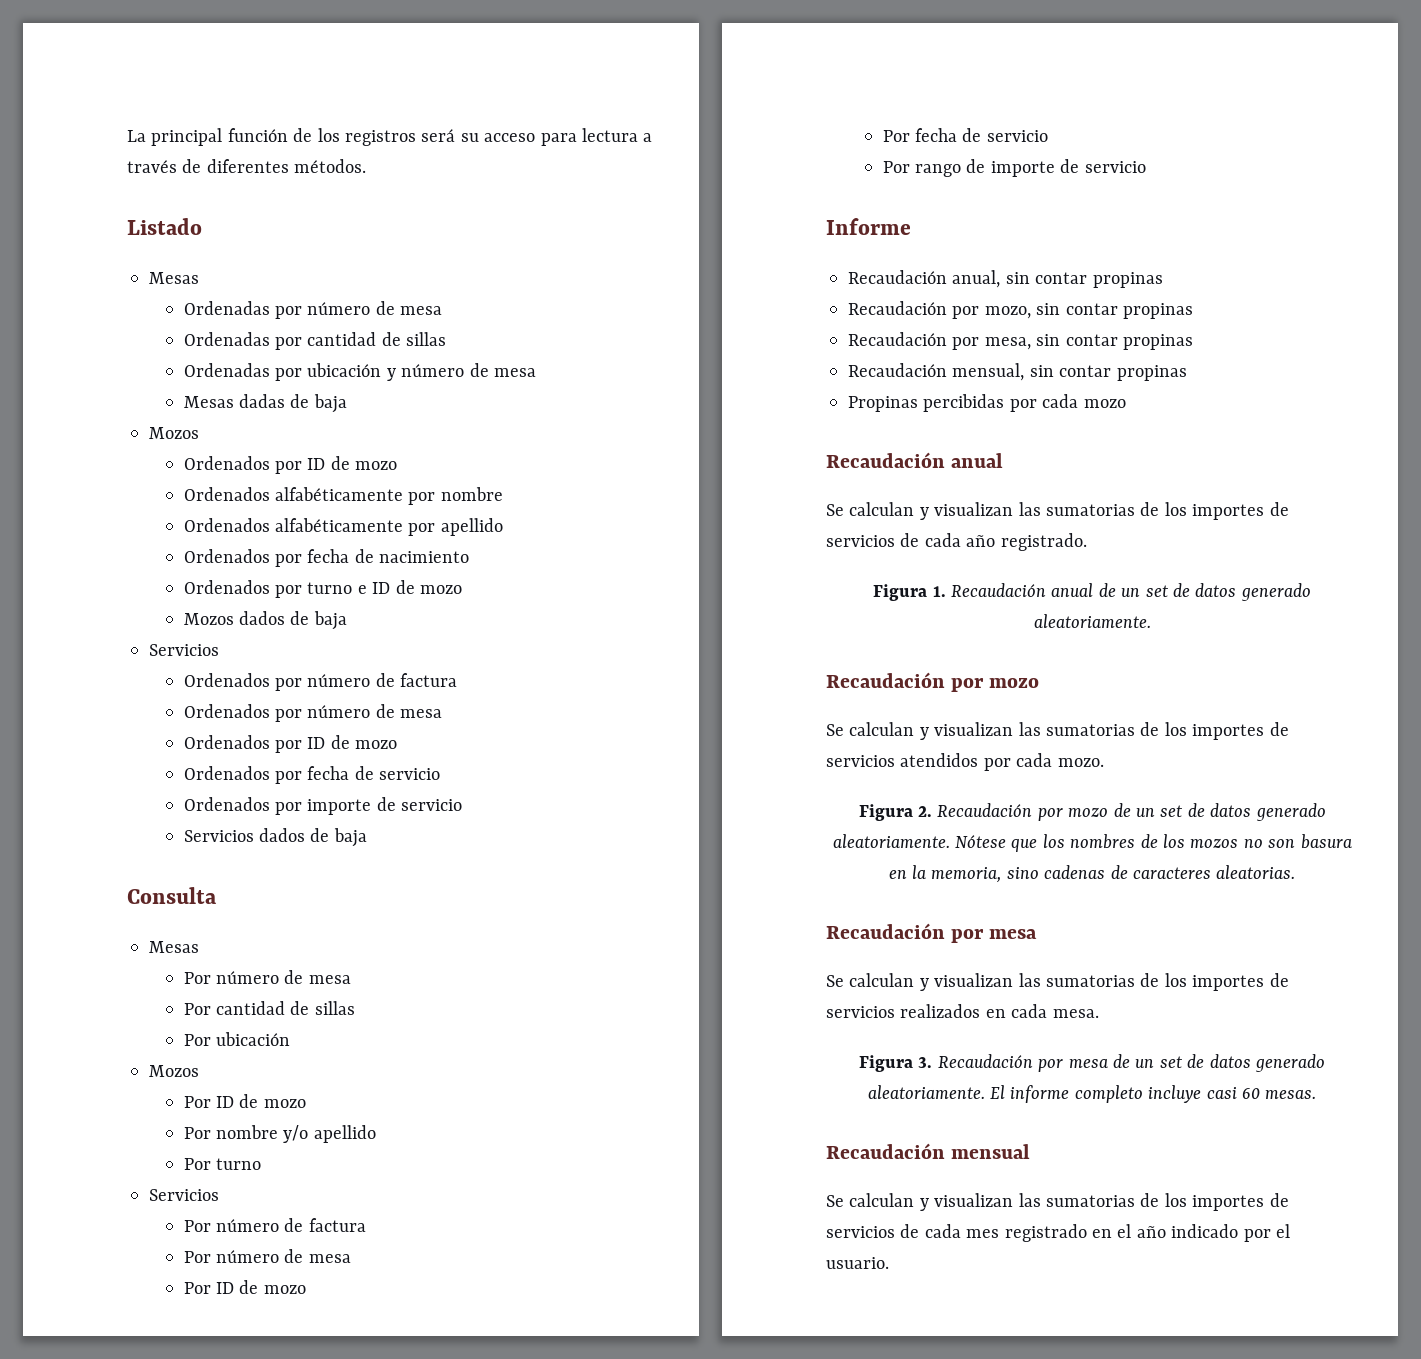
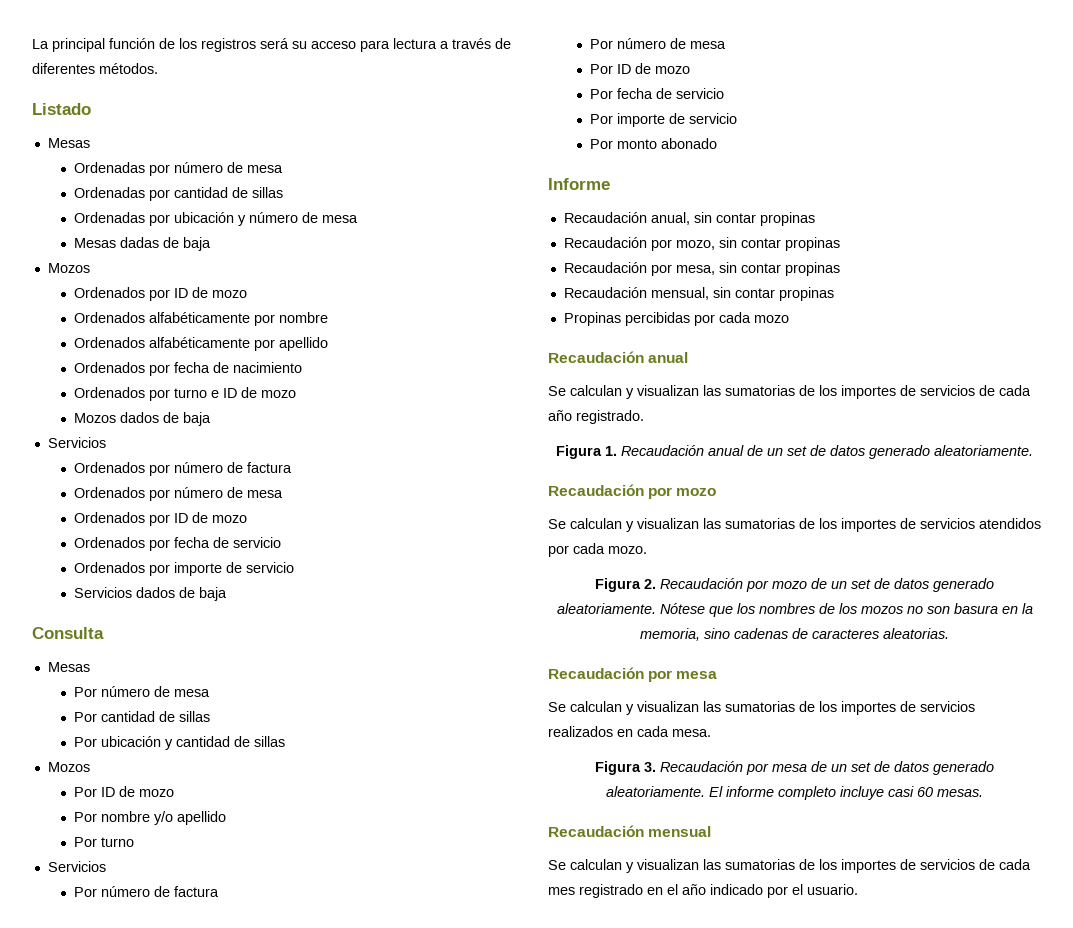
- Por ubicación
+ Por ubicación y cantidad de sillas
- Por rango de importe de servicio
+ Por importe de servicio
+ Por monto abonado

